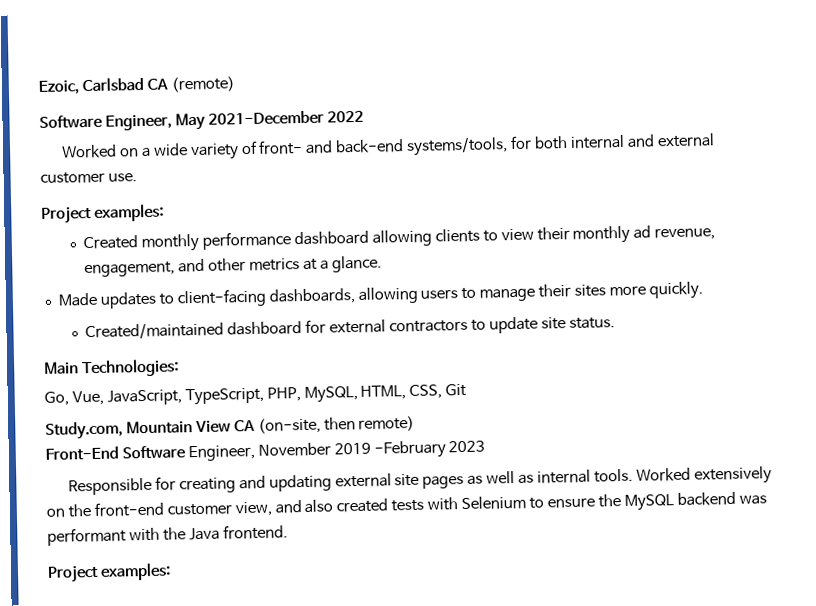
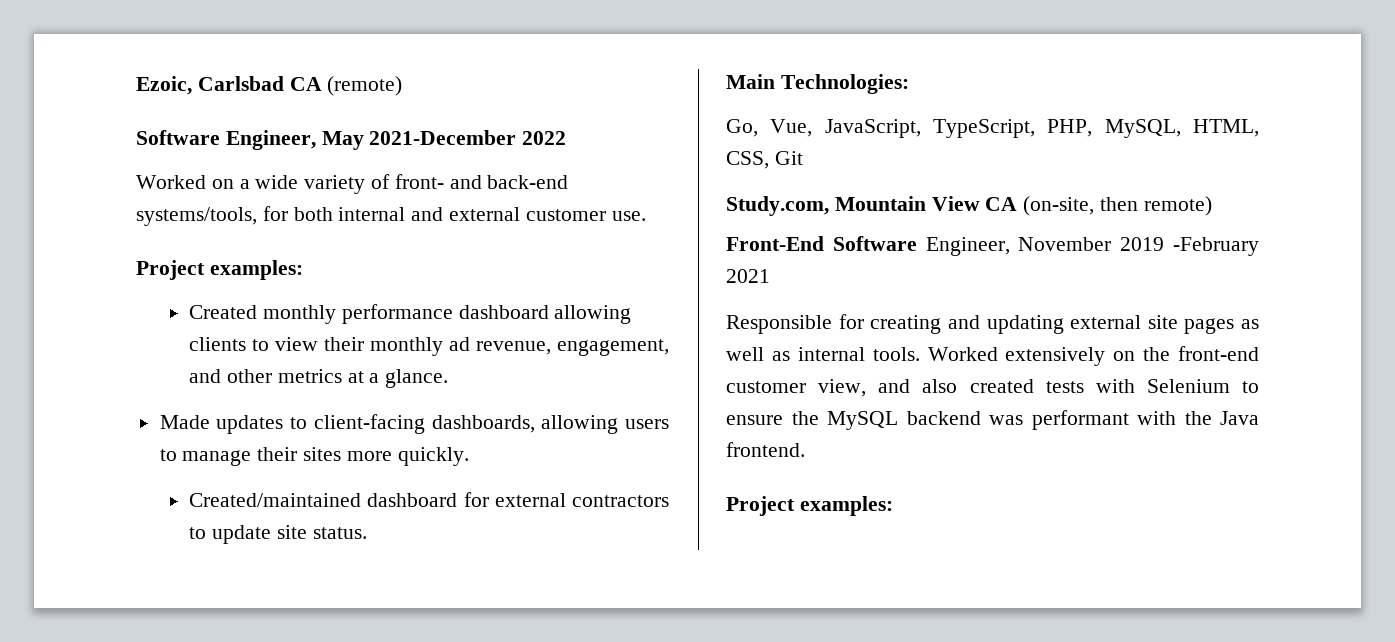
- Front-End Software Engineer, November 2019 -February 2023
+ Front-End Software Engineer, November 2019 -February 2021

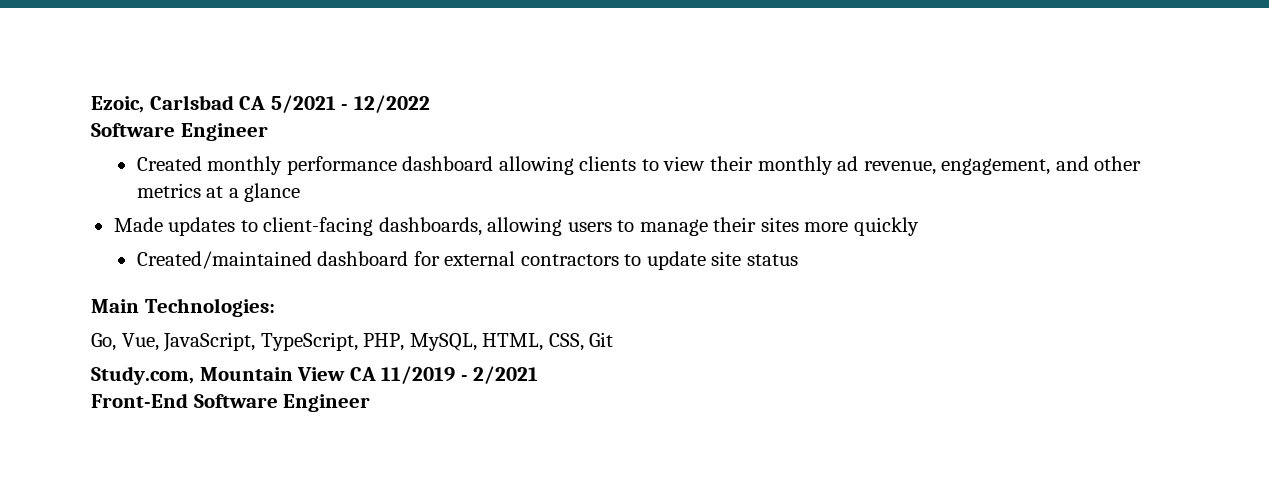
- Ezoic, Carlsbad CA (remote)
- Software Engineer, May 2021-December 2022
- Worked on a wide variety of front- and back-end systems/tools, for both internal and external customer use.
- Project examples:
+ Ezoic, Carlsbad CA 5/2021 - 12/2022
+ Software Engineer
- Created monthly performance dashboard allowing clients to view their monthly ad revenue, engagement, and other metrics at a glance.
+ Created monthly performance dashboard allowing clients to view their monthly ad revenue, engagement, and other metrics at a glance
- Made updates to client-facing dashboards, allowing users to manage their sites more quickly.
+ Made updates to client-facing dashboards, allowing users to manage their sites more quickly
- Created/maintained dashboard for external contractors to update site status.
+ Created/maintained dashboard for external contractors to update site status
- Study.com, Mountain View CA (on-site, then remote)
+ Study.com, Mountain View CA 11/2019 - 2/2021
- Front-End Software Engineer, November 2019 -February 2021
- Responsible for creating and updating external site pages as well as internal tools. Worked extensively on the front-end customer view, and also created tests with Selenium to ensure the MySQL backend was performant with the Java frontend.
- Project examples:
+ Front-End Software Engineer

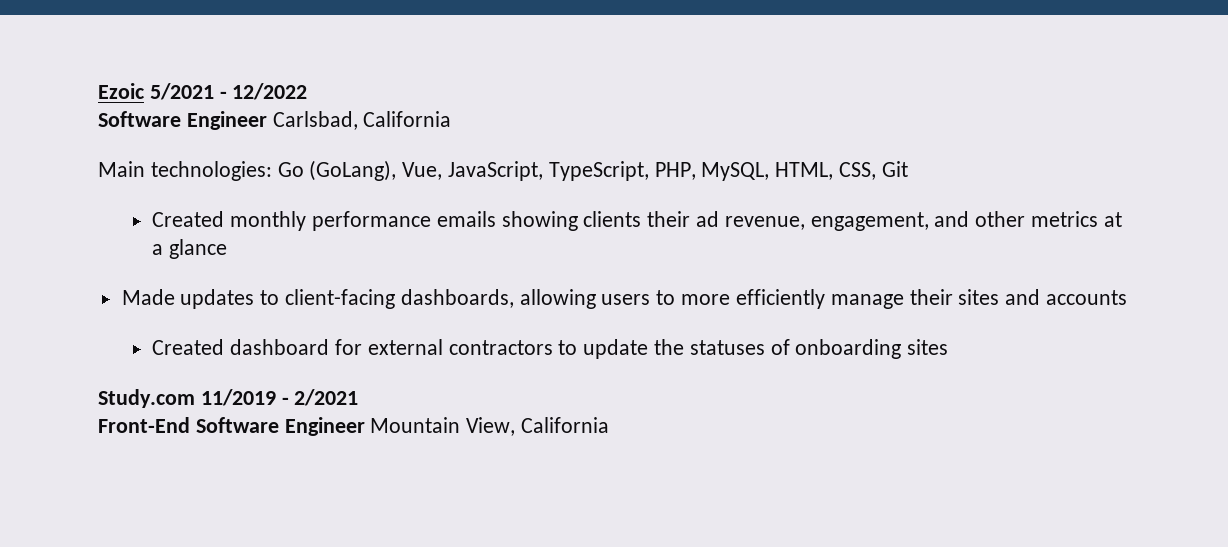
- Ezoic, Carlsbad CA 5/2021 - 12/2022
- Software Engineer
- Created monthly performance dashboard allowing clients to view their monthly ad revenue, engagement, and other metrics at a glance
+ Ezoic 5/2021 - 12/2022
+ Software Engineer Carlsbad, California
+ Main technologies: Go (GoLang), Vue, JavaScript, TypeScript, PHP, MySQL, HTML, CSS, Git
+ Created monthly performance emails showing clients their ad revenue, engagement, and other metrics at a glance
- Made updates to client-facing dashboards, allowing users to manage their sites more quickly
- Created/maintained dashboard for external contractors to update site status
- Main Technologies:
- Go, Vue, JavaScript, TypeScript, PHP, MySQL, HTML, CSS, Git
- Study.com, Mountain View CA 11/2019 - 2/2021
+ Made updates to client-facing dashboards, allowing users to more efficiently manage their sites and accounts
+ Created dashboard for external contractors to update the statuses of onboarding sites
+ Study.com 11/2019 - 2/2021
- Front-End Software Engineer
+ Front-End Software Engineer Mountain View, California

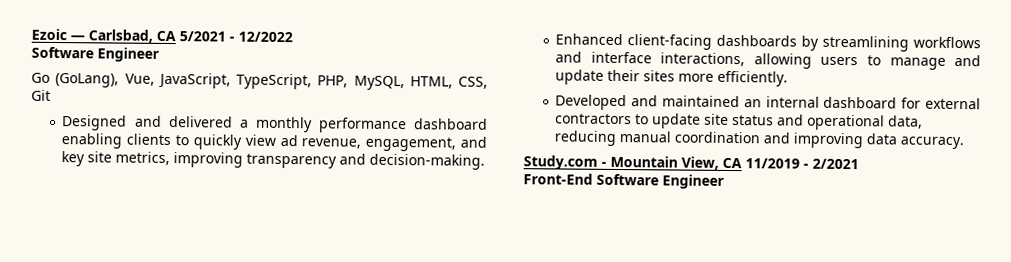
- Ezoic 5/2021 - 12/2022
- Software Engineer Carlsbad, California
- Main technologies: Go (GoLang), Vue, JavaScript, TypeScript, PHP, MySQL, HTML, CSS, Git
+ Ezoic — Carlsbad, CA 5/2021 - 12/2022
+ Software Engineer
+ Go (GoLang), Vue, JavaScript, TypeScript, PHP, MySQL, HTML, CSS, Git
- Created monthly performance emails showing clients their ad revenue, engagement, and other metrics at a glance
- Made updates to client-facing dashboards, allowing users to more efficiently manage their sites and accounts
- Created dashboard for external contractors to update the statuses of onboarding sites
- Study.com 11/2019 - 2/2021
+ Designed and delivered a monthly performance dashboard enabling clients to quickly view ad revenue, engagement, and key site metrics, improving transparency and decision-making.
+ Enhanced client-facing dashboards by streamlining workflows and interface interactions, allowing users to manage and update their sites more efficiently.
+ Developed and maintained an internal dashboard for external contractors to update site status and operational data, reducing manual coordination and improving data accuracy.
+ Study.com - Mountain View, CA 11/2019 - 2/2021
- Front-End Software Engineer Mountain View, California
+ Front-End Software Engineer

